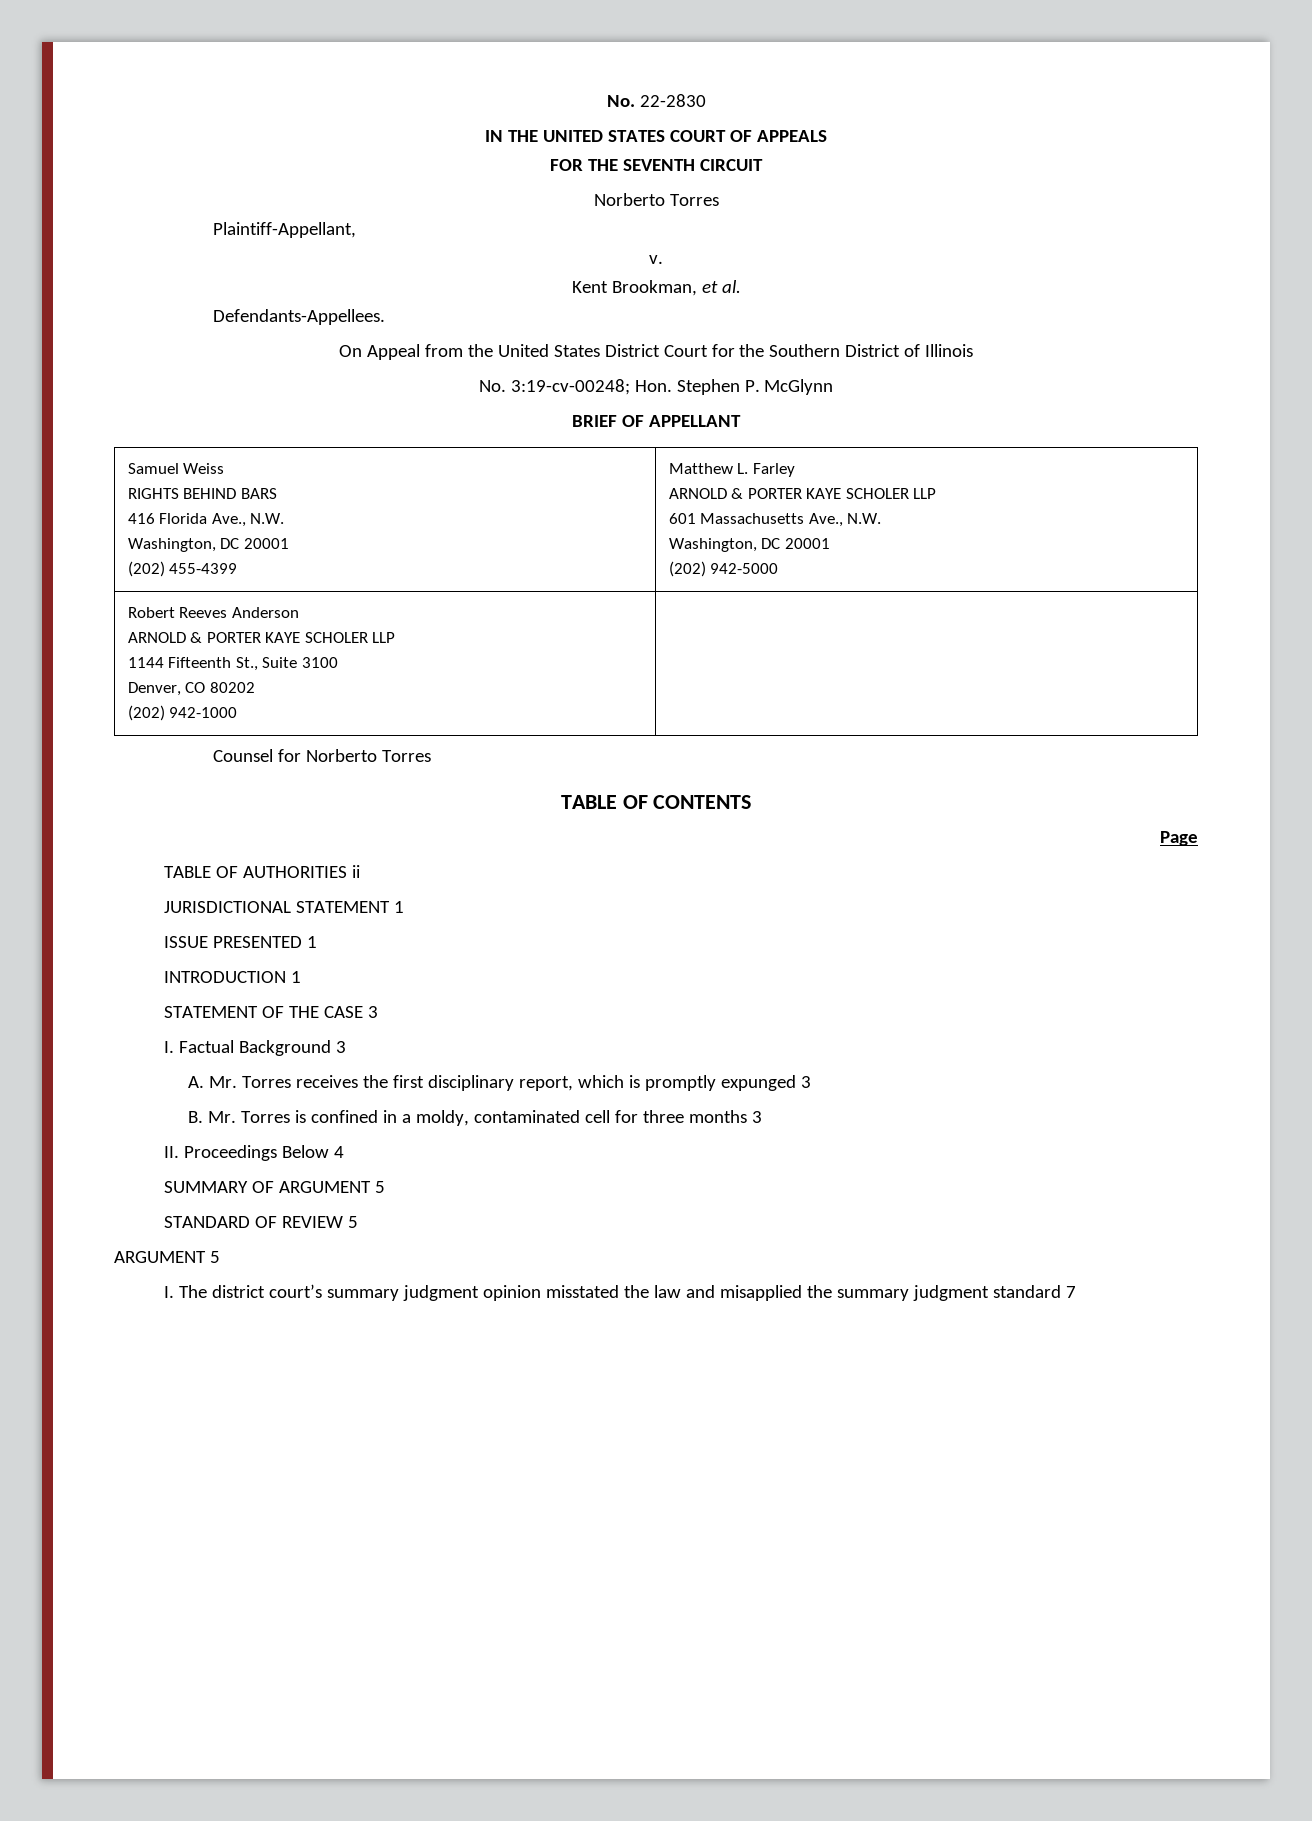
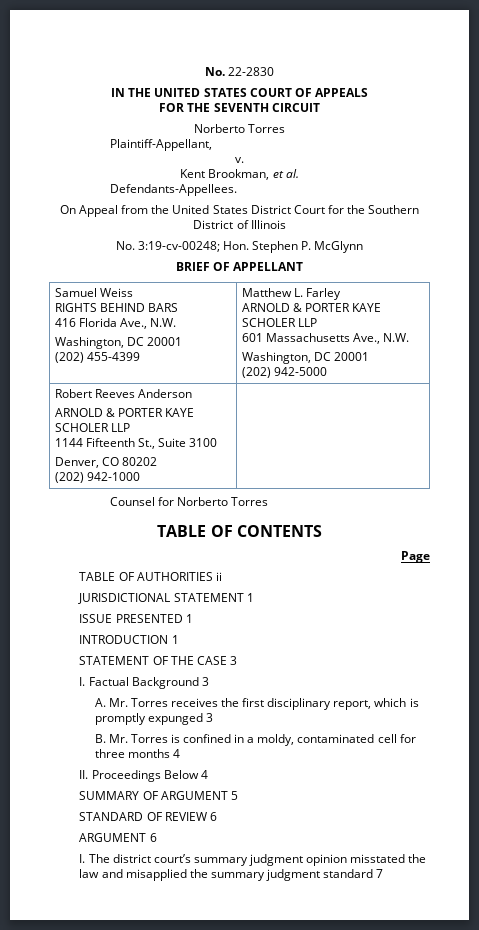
- B. Mr. Torres is confined in a moldy, contaminated cell for three months 3
+ B. Mr. Torres is confined in a moldy, contaminated cell for three months 4
- STANDARD OF REVIEW 5
- ARGUMENT 5
+ STANDARD OF REVIEW 6
+ ARGUMENT 6

